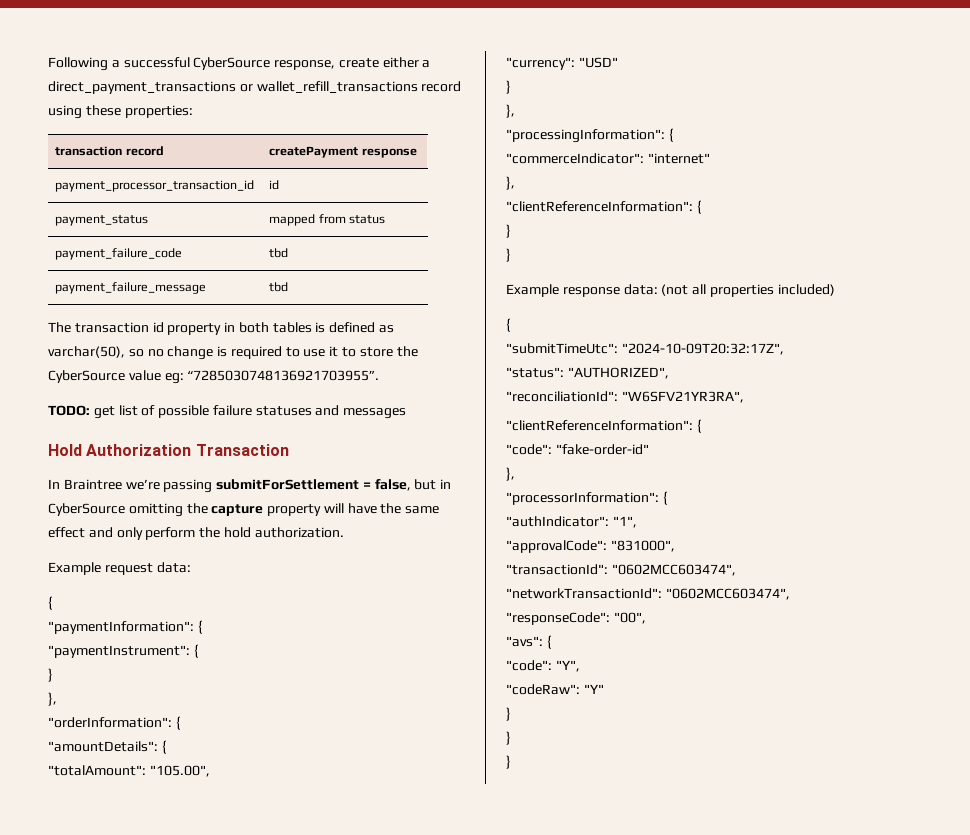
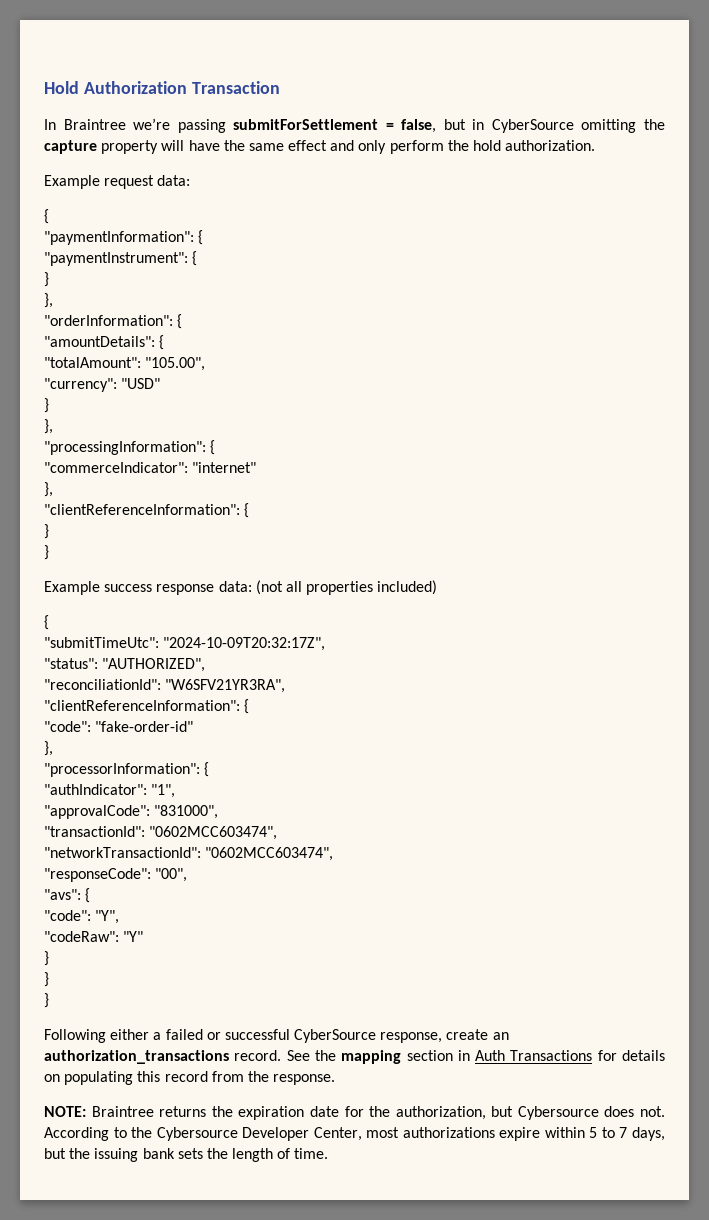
- Following a successful CyberSource response, create either a direct_payment_transactions or wallet_refill_transactions record using these properties:
- transaction record | createPayment response
- payment_processor_transaction_id | id
- payment_status | mapped from status
- payment_failure_code | tbd
- payment_failure_message | tbd
- The transaction id property in both tables is defined as varchar(50), so no change is required to use it to store the CyberSource value eg: “7285030748136921703955”.
- TODO: get list of possible failure statuses and messages
- Example response data: (not all properties included)
+ Example success response data: (not all properties included)
+ Following either a failed or successful CyberSource response, create an authorization_transactions record. See the mapping section in Auth Transactions for details on populating this record from the response.
+ NOTE: Braintree returns the expiration date for the authorization, but Cybersource does not. According to the Cybersource Developer Center, most authorizations expire within 5 to 7 days, but the issuing bank sets the length of time.

